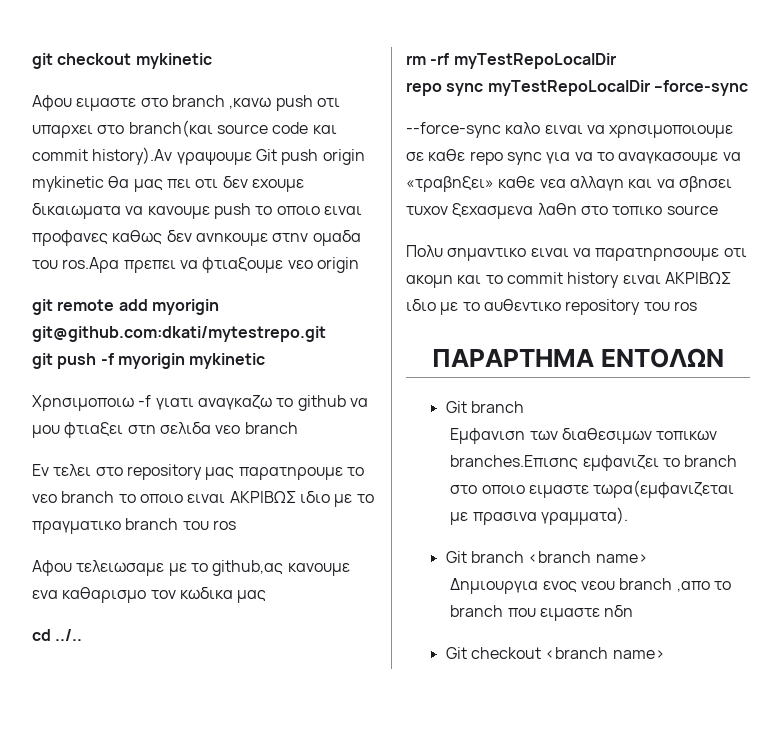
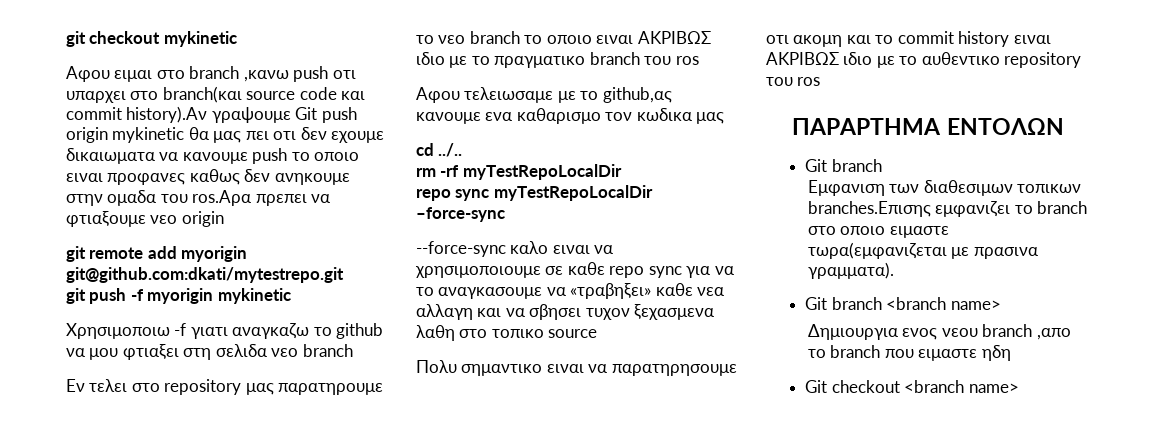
- Αφου ειμαστε στο branch ,κανω push οτι υπαρχει στο branch(και source code και commit history).Αν γραψουμε Git push origin mykinetic θα μας πει οτι δεν εχουμε δικαιωματα να κανουμε push το οποιο ειναι προφανες καθως δεν ανηκουμε στην ομαδα του ros.Αρα πρεπει να φτιαξουμε νεο origin
+ Αφου ειμαι στο branch ,κανω push οτι υπαρχει στο branch(και source code και commit history).Αν γραψουμε Git push origin mykinetic θα μας πει οτι δεν εχουμε δικαιωματα να κανουμε push το οποιο ειναι προφανες καθως δεν ανηκουμε στην ομαδα του ros.Αρα πρεπει να φτιαξουμε νεο origin

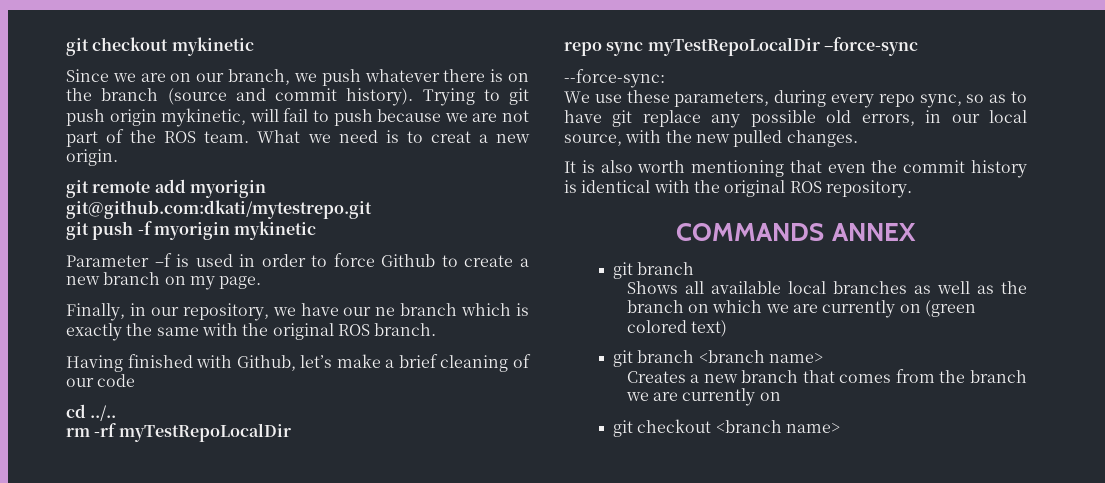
- Αφου ειμαι στο branch ,κανω push οτι υπαρχει στο branch(και source code και commit history).Αν γραψουμε Git push origin mykinetic θα μας πει οτι δεν εχουμε δικαιωματα να κανουμε push το οποιο ειναι προφανες καθως δεν ανηκουμε στην ομαδα του ros.Αρα πρεπει να φτιαξουμε νεο origin
+ Since we are on our branch, we push whatever there is on the branch (source and commit history). Trying to git push origin mykinetic, will fail to push because we are not part of the ROS team. What we need is to creat a new origin.
- Χρησιμοποιω -f γιατι αναγκαζω το github να μου φτιαξει στη σελιδα νεο branch
- Εν τελει στο repository μας παρατηρουμε το νεο branch το οποιο ειναι ΑΚΡΙΒΩΣ ιδιο με το πραγματικο branch του ros
- Αφου τελειωσαμε με το github,ας κανουμε ενα καθαρισμο τον κωδικα μας
+ Parameter –f is used in order to force Github to create a new branch on my page.
+ Finally, in our repository, we have our ne branch which is exactly the same with the original ROS branch.
+ Having finished with Github, let’s make a brief cleaning of our code
- --force-sync καλο ειναι να χρησιμοποιουμε σε καθε repo sync για να το αναγκασουμε να «τραβηξει» καθε νεα αλλαγη και να σβησει τυχον ξεχασμενα λαθη στο τοπικο source
- Πολυ σημαντικο ειναι να παρατηρησουμε οτι ακομη και το commit history ειναι ΑΚΡΙΒΩΣ ιδιο με το αυθεντικο repository του ros
- ΠΑΡΑΡΤΗΜΑ ΕΝΤΟΛΩΝ
- Git branch
- Εμφανιση των διαθεσιμων τοπικων branches.Επισης εμφανιζει το branch στο οποιο ειμαστε τωρα(εμφανιζεται με πρασινα γραμματα).
- Git branch <branch name>
- Δημιουργια ενος νεου branch ,απο το branch που ειμαστε ηδη
- Git checkout <branch name>
+ --force-sync:
+ We use these parameters, during every repo sync, so as to have git replace any possible old errors, in our local source, with the new pulled changes.
+ It is also worth mentioning that even the commit history is identical with the original ROS repository.
+ COMMANDS ANNEX
+ git branch
+ Shows all available local branches as well as the branch on which we are currently on (green colored text)
+ git branch <branch name>
+ Creates a new branch that comes from the branch we are currently on
+ git checkout <branch name>

